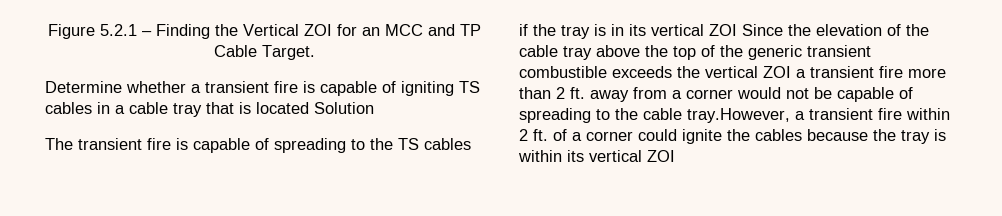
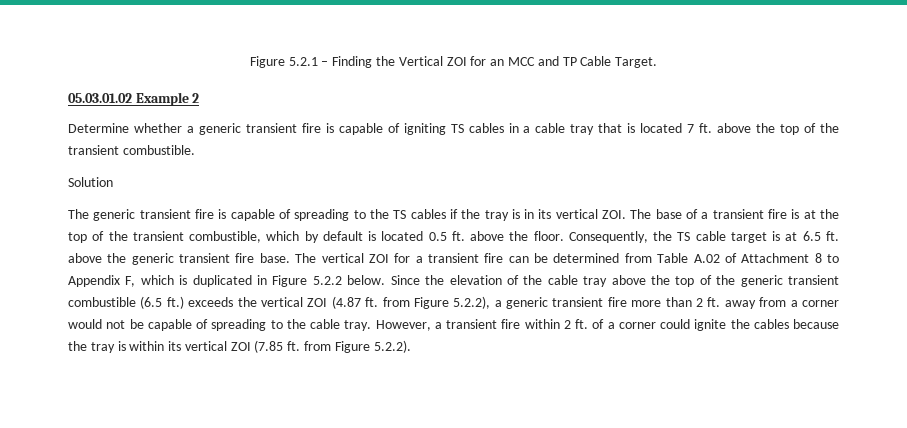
+ 05.03.01.02 Example 2
- Determine whether a transient fire is capable of igniting TS cables in a cable tray that is located Solution
+ Determine whether a generic transient fire is capable of igniting TS cables in a cable tray that is located 7 ft. above the top of the transient combustible.
+ Solution
- The transient fire is capable of spreading to the TS cables if the tray is in its vertical ZOI Since the elevation of the cable tray above the top of the generic transient combustible exceeds the vertical ZOI a transient fire more than 2 ft. away from a corner would not be capable of spreading to the cable tray.However, a transient fire within 2 ft. of a corner could ignite the cables because the tray is within its vertical ZOI
+ The generic transient fire is capable of spreading to the TS cables if the tray is in its vertical ZOI. The base of a transient fire is at the top of the transient combustible, which by default is located 0.5 ft. above the floor. Consequently, the TS cable target is at 6.5 ft. above the generic transient fire base. The vertical ZOI for a transient fire can be determined from Table A.02 of Attachment 8 to Appendix F, which is duplicated in Figure 5.2.2 below. Since the elevation of the cable tray above the top of the generic transient combustible (6.5 ft.) exceeds the vertical ZOI (4.87 ft. from Figure 5.2.2), a generic transient fire more than 2 ft. away from a corner would not be capable of spreading to the cable tray. However, a transient fire within 2 ft. of a corner could ignite the cables because the tray is within its vertical ZOI (7.85 ft. from Figure 5.2.2).

